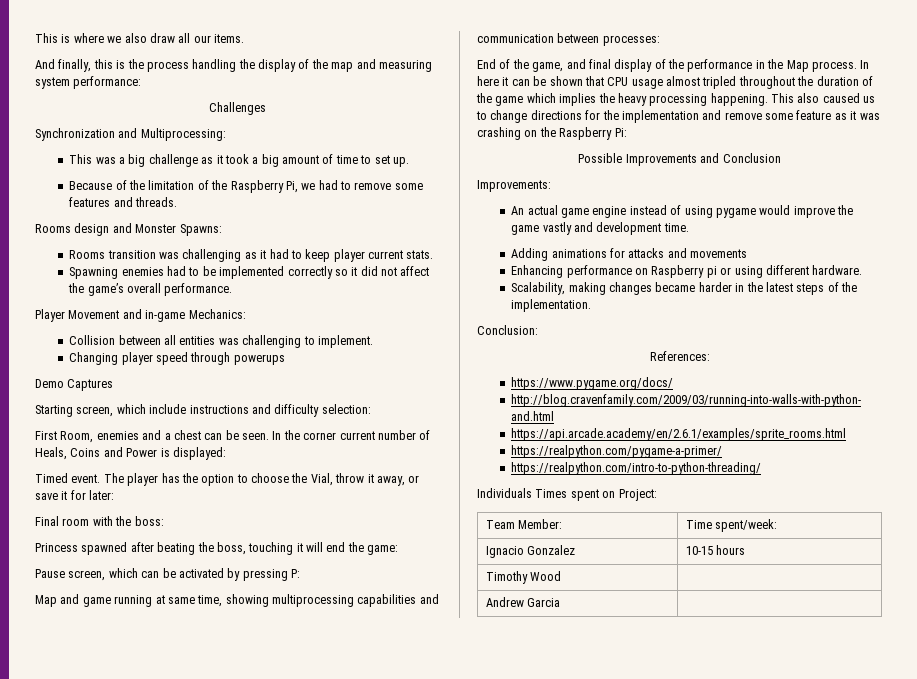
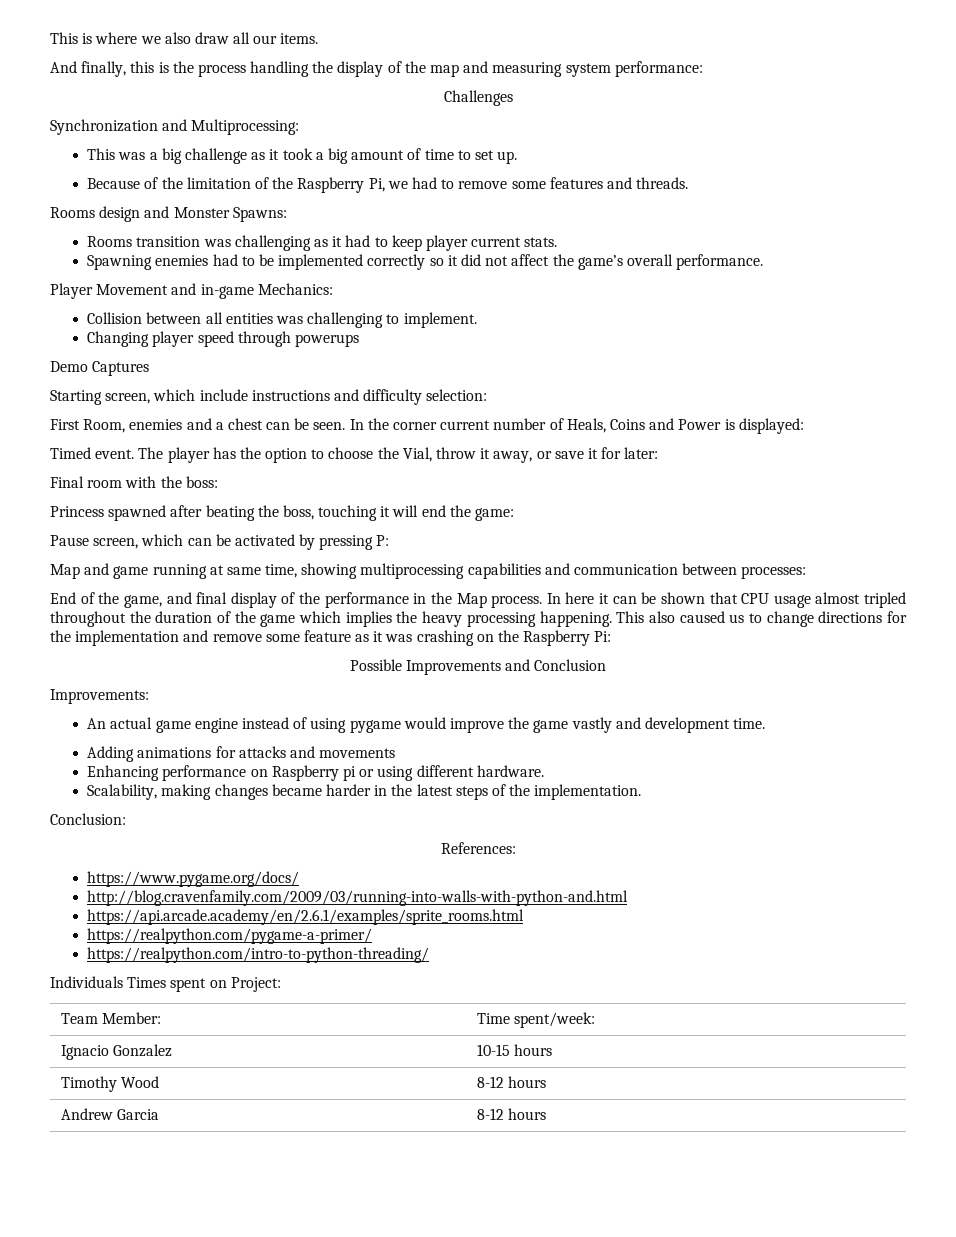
- Timothy Wood |
+ Timothy Wood | 8-12 hours
- Andrew Garcia |
+ Andrew Garcia | 8-12 hours

